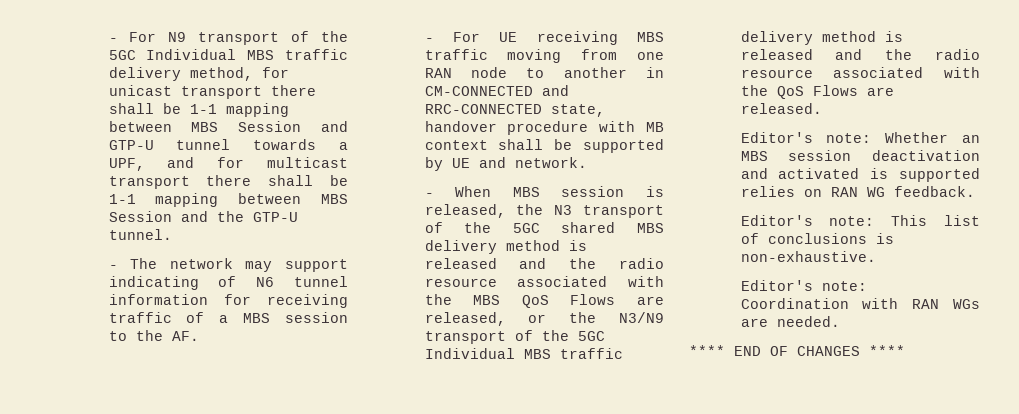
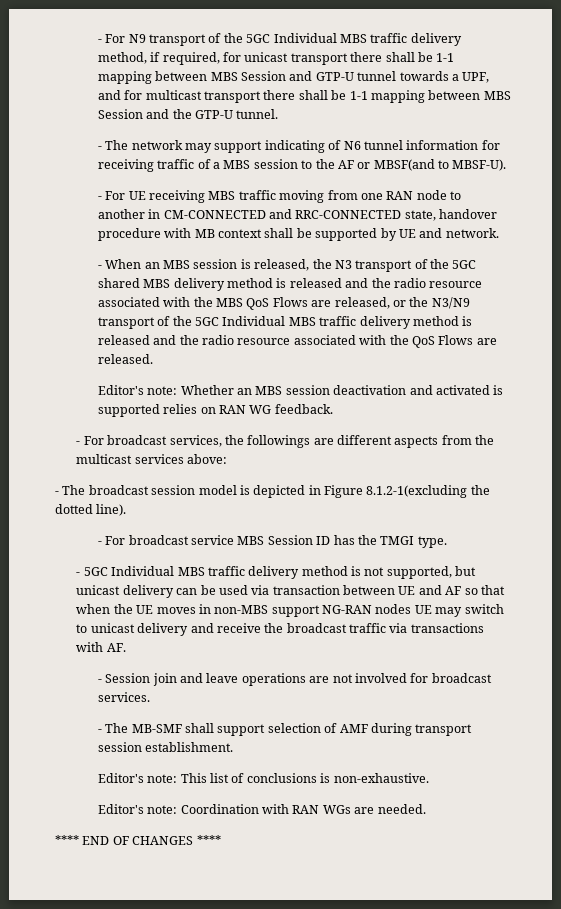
- - For N9 transport of the 5GC Individual MBS traffic delivery method, for unicast transport there shall be 1-1 mapping between MBS Session and GTP-U tunnel towards a UPF, and for multicast transport there shall be 1-1 mapping between MBS Session and the GTP-U tunnel.
+ - For N9 transport of the 5GC Individual MBS traffic delivery method, if required, for unicast transport there shall be 1-1 mapping between MBS Session and GTP-U tunnel towards a UPF, and for multicast transport there shall be 1-1 mapping between MBS Session and the GTP-U tunnel.
- - The network may support indicating of N6 tunnel information for receiving traffic of a MBS session to the AF.
+ - The network may support indicating of N6 tunnel information for receiving traffic of a MBS session to the AF or MBSF(and to MBSF-U).
- - When MBS session is released, the N3 transport of the 5GC shared MBS delivery method is released and the radio resource associated with the MBS QoS Flows are released, or the N3/N9 transport of the 5GC Individual MBS traffic delivery method is released and the radio resource associated with the QoS Flows are released.
+ - When an MBS session is released, the N3 transport of the 5GC shared MBS delivery method is released and the radio resource associated with the MBS QoS Flows are released, or the N3/N9 transport of the 5GC Individual MBS traffic delivery method is released and the radio resource associated with the QoS Flows are released.
+ - For broadcast services, the followings are different aspects from the multicast services above:
+ - The broadcast session model is depicted in Figure 8.1.2-1(excluding the dotted line).
+ - For broadcast service MBS Session ID has the TMGI type.
+ - 5GC Individual MBS traffic delivery method is not supported, but unicast delivery can be used via transaction between UE and AF so that when the UE moves in non-MBS support NG-RAN nodes UE may switch to unicast delivery and receive the broadcast traffic via transactions with AF.
+ - Session join and leave operations are not involved for broadcast services.
+ - The MB-SMF shall support selection of AMF during transport session establishment.

